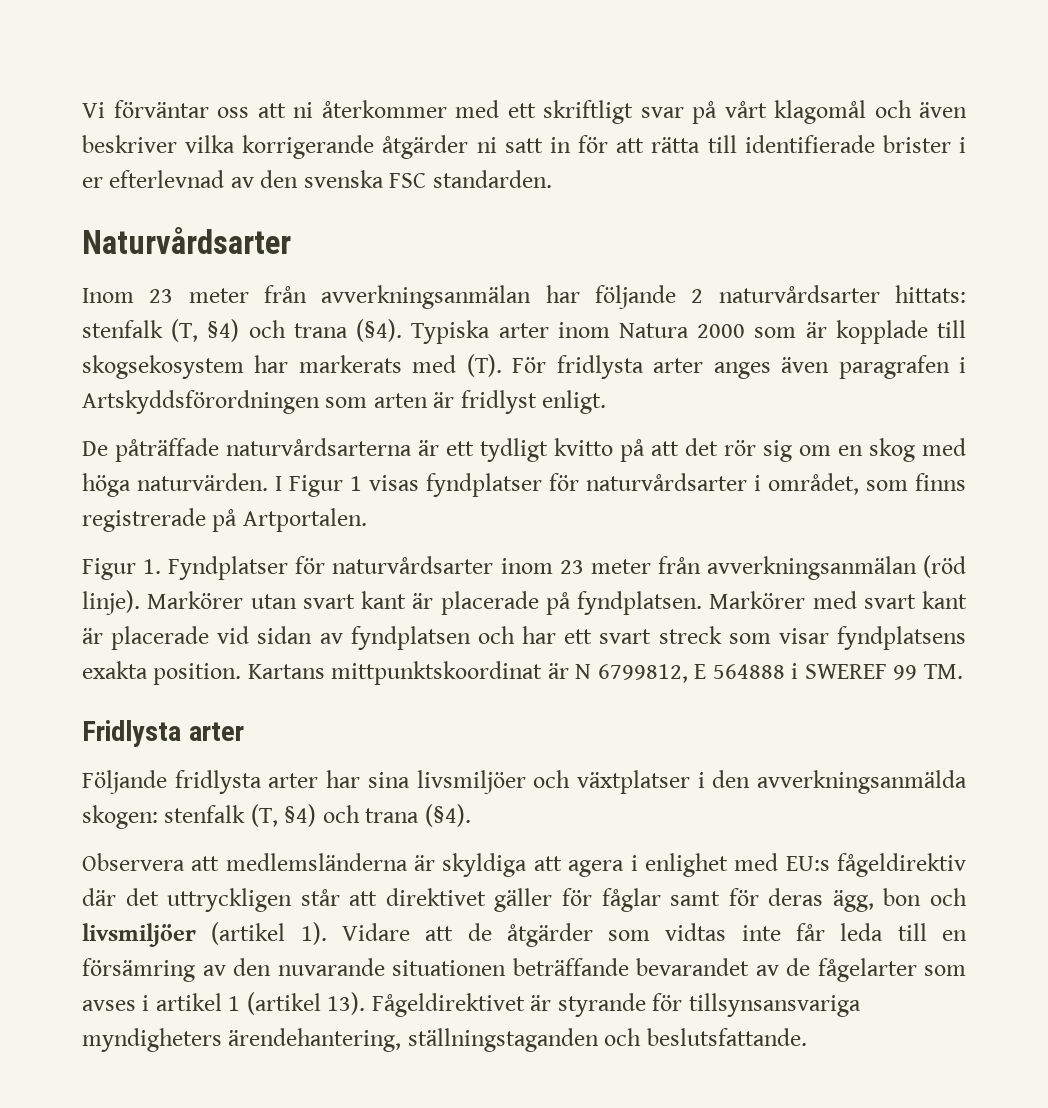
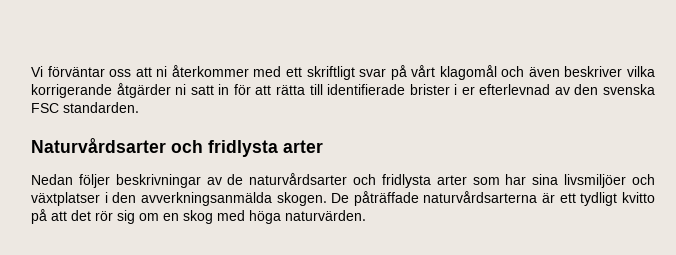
- Naturvårdsarter
- Inom 23 meter från avverkningsanmälan har följande 2 naturvårdsarter hittats: stenfalk (T, §4) och trana (§4). Typiska arter inom Natura 2000 som är kopplade till skogsekosystem har markerats med (T). För fridlysta arter anges även paragrafen i Artskyddsförordningen som arten är fridlyst enligt.
- De påträffade naturvårdsarterna är ett tydligt kvitto på att det rör sig om en skog med höga naturvärden. I Figur 1 visas fyndplatser för naturvårdsarter i området, som finns registrerade på Artportalen.
- Figur 1. Fyndplatser för naturvårdsarter inom 23 meter från avverkningsanmälan (röd linje). Markörer utan svart kant är placerade på fyndplatsen. Markörer med svart kant är placerade vid sidan av fyndplatsen och har ett svart streck som visar fyndplatsens exakta position. Kartans mittpunktskoordinat är N 6799812, E 564888 i SWEREF 99 TM.
- Fridlysta arter
- Följande fridlysta arter har sina livsmiljöer och växtplatser i den avverkningsanmälda skogen: stenfalk (T, §4) och trana (§4).
- Observera att medlemsländerna är skyldiga att agera i enlighet med EU:s fågeldirektiv där det uttryckligen står att direktivet gäller för fåglar samt för deras ägg, bon och livsmiljöer (artikel 1). Vidare att de åtgärder som vidtas inte får leda till en försämring av den nuvarande situationen beträffande bevarandet av de fågelarter som avses i artikel 1 (artikel 13). Fågeldirektivet är styrande för tillsynsansvariga myndigheters ärendehantering, ställningstaganden och beslutsfattande.
+ Naturvårdsarter och fridlysta arter
+ Nedan följer beskrivningar av de naturvårdsarter och fridlysta arter som har sina livsmiljöer och växtplatser i den avverkningsanmälda skogen. De påträffade naturvårdsarterna är ett tydligt kvitto på att det rör sig om en skog med höga naturvärden.

